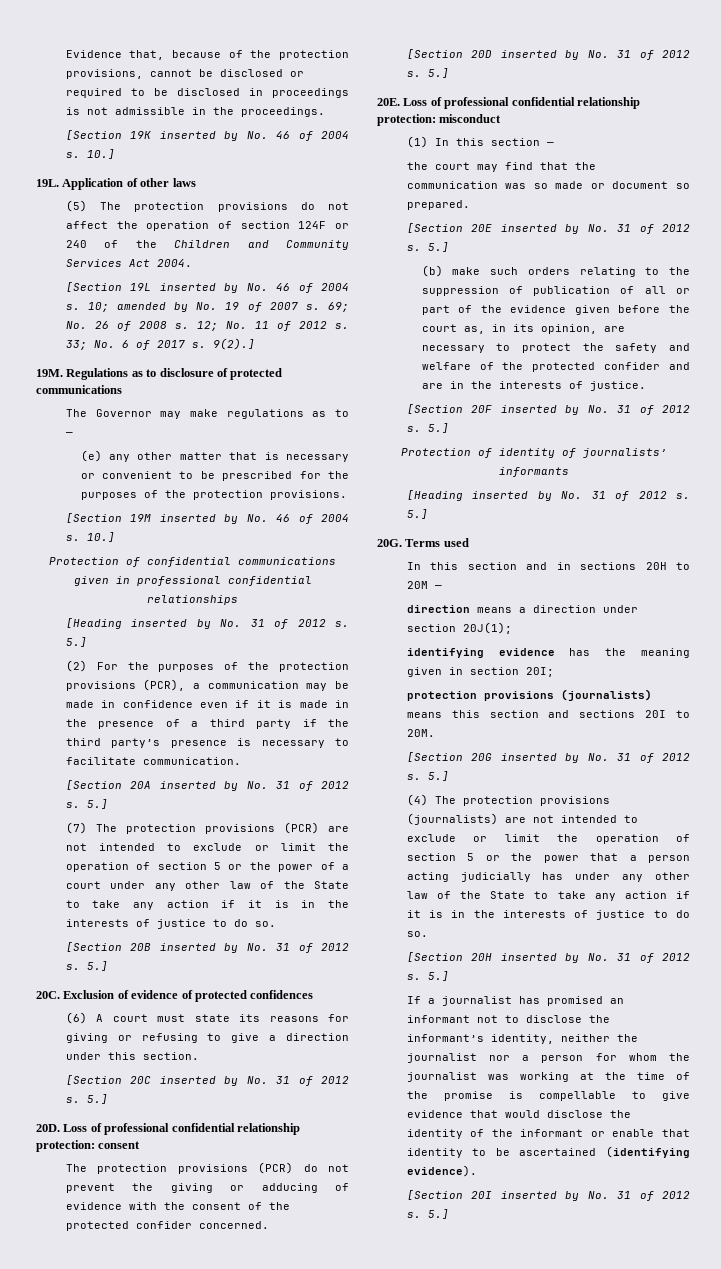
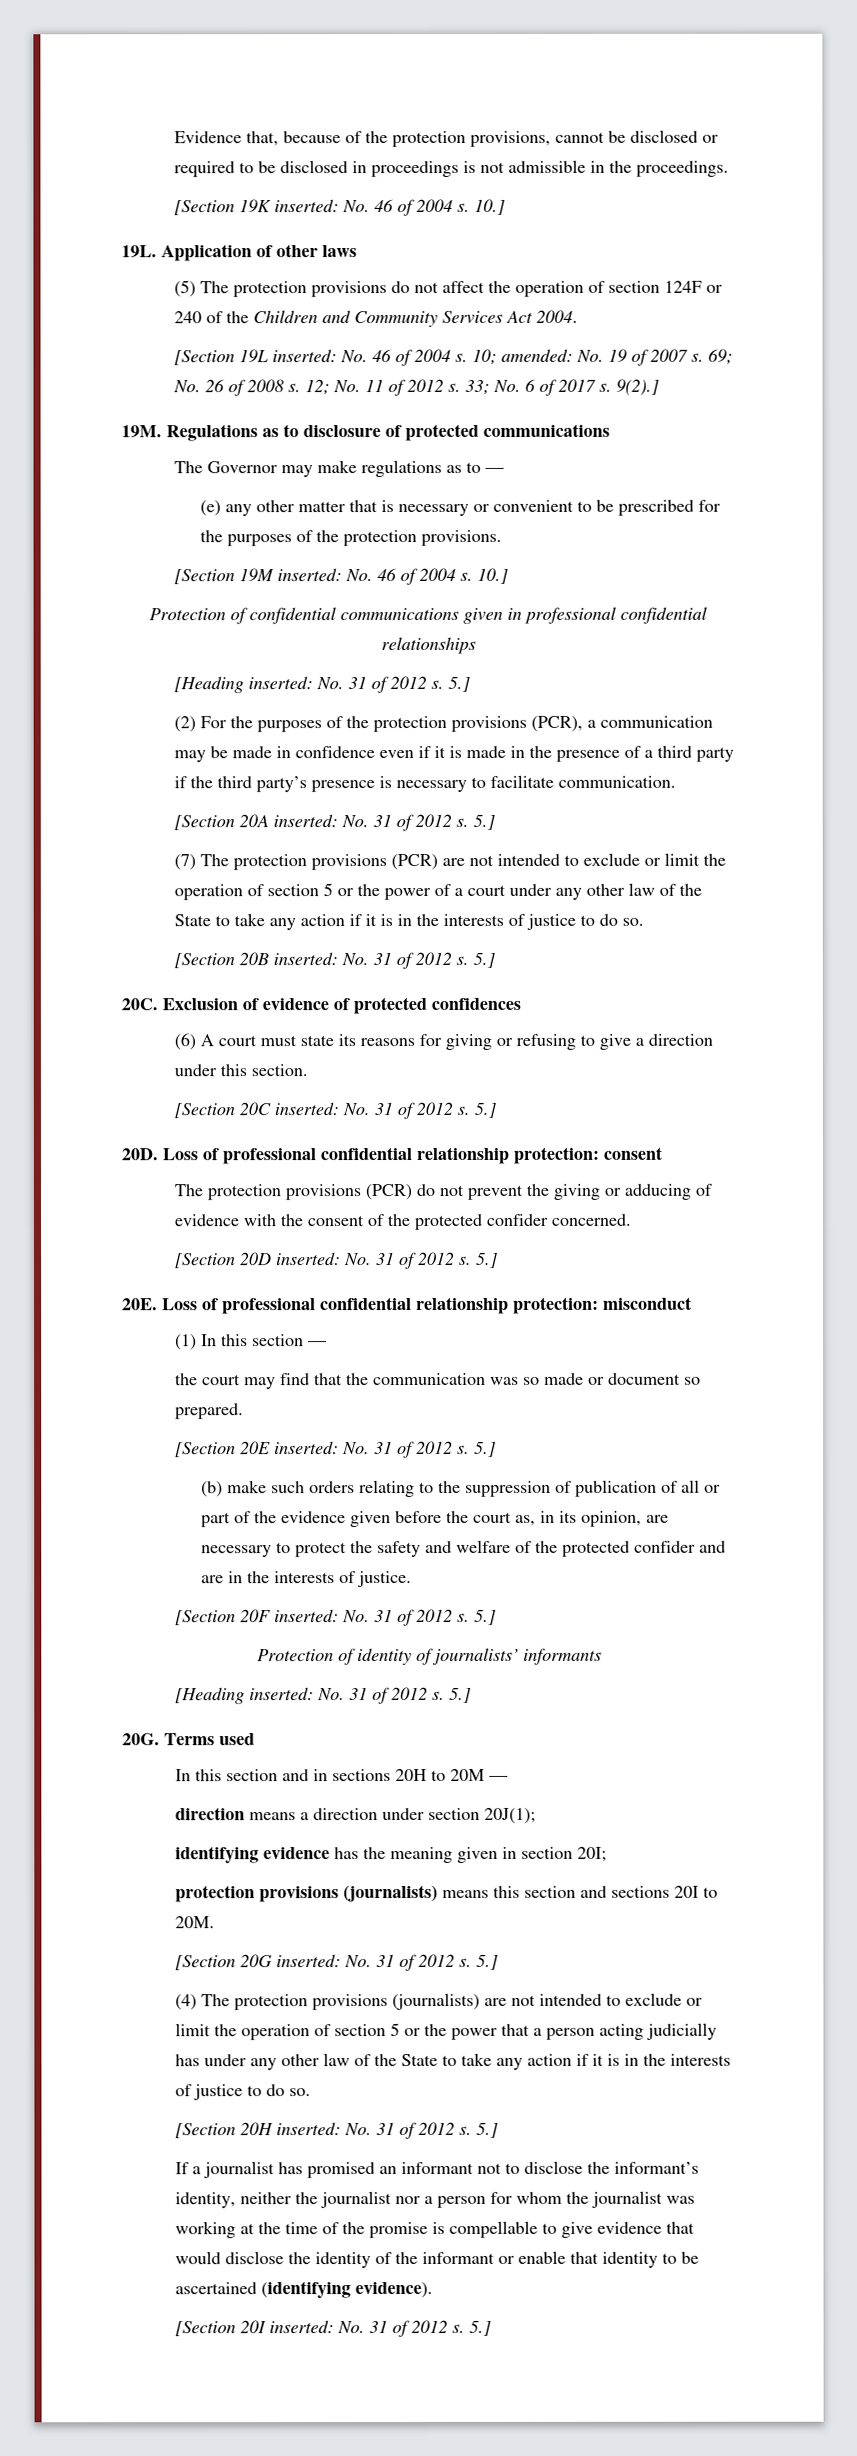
- [Section 19K inserted by No. 46 of 2004 s.
+ [Section 19K inserted: No. 46 of 2004 s.
- [Section 19L inserted by No. 46 of 2004 s.
+ [Section 19L inserted: No. 46 of 2004 s.
- 10; amended by No. 19 of 2007 s.
+ 10; amended: No. 19 of 2007 s.
- [Section 19M inserted by No. 46 of 2004 s.
+ [Section 19M inserted: No. 46 of 2004 s.
  Protection of confidential communications given in professional confidential relationships
- [Heading inserted by No. 31 of 2012 s.
+ [Heading inserted: No. 31 of 2012 s.
- [Section 20A inserted by No. 31 of 2012 s.
+ [Section 20A inserted: No. 31 of 2012 s.
- [Section 20B inserted by No. 31 of 2012 s.
+ [Section 20B inserted: No. 31 of 2012 s.
- [Section 20C inserted by No. 31 of 2012 s.
+ [Section 20C inserted: No. 31 of 2012 s.
- [Section 20D inserted by No. 31 of 2012 s.
+ [Section 20D inserted: No. 31 of 2012 s.
- [Section 20E inserted by No. 31 of 2012 s.
+ [Section 20E inserted: No. 31 of 2012 s.
- [Section 20F inserted by No. 31 of 2012 s.
+ [Section 20F inserted: No. 31 of 2012 s.
  Protection of identity of journalists’ informants
- [Heading inserted by No. 31 of 2012 s.
+ [Heading inserted: No. 31 of 2012 s.
- [Section 20G inserted by No. 31 of 2012 s.
+ [Section 20G inserted: No. 31 of 2012 s.
- [Section 20H inserted by No. 31 of 2012 s.
+ [Section 20H inserted: No. 31 of 2012 s.
- [Section 20I inserted by No. 31 of 2012 s.
+ [Section 20I inserted: No. 31 of 2012 s.

